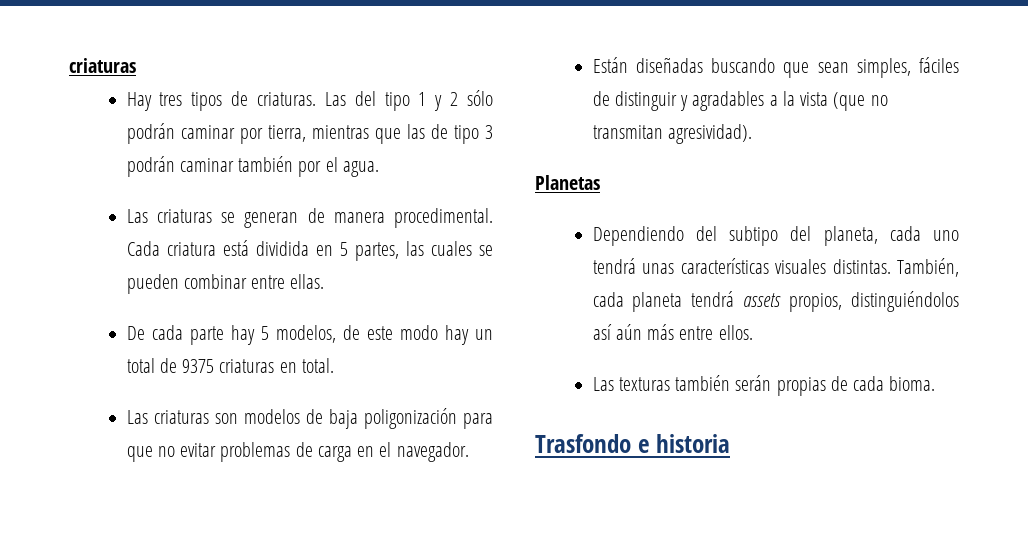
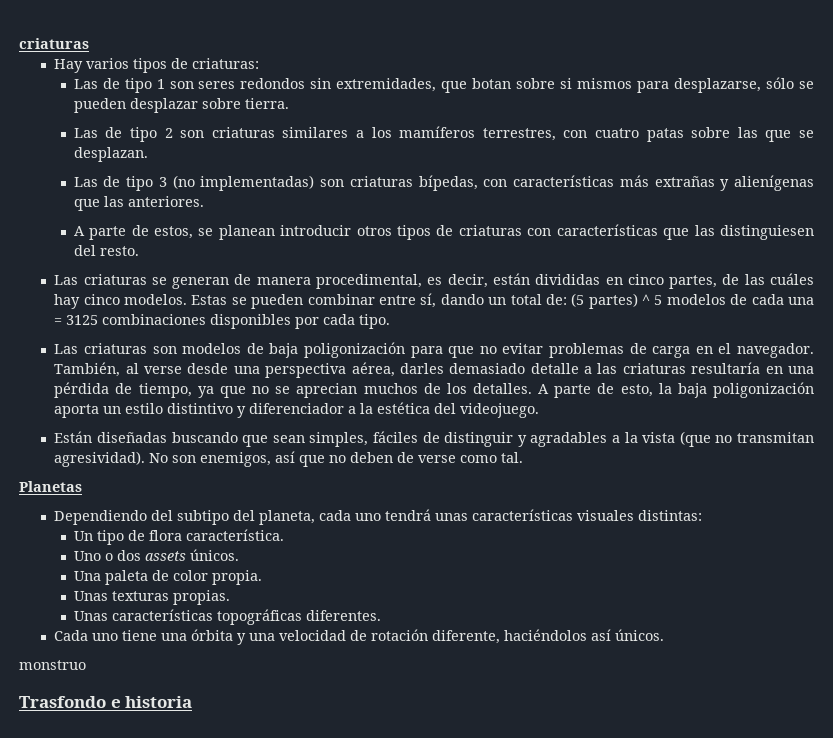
- Hay tres tipos de criaturas. Las del tipo 1 y 2 sólo podrán caminar por tierra, mientras que las de tipo 3 podrán caminar también por el agua.
+ Hay varios tipos de criaturas:
+ Las de tipo 1 son seres redondos sin extremidades, que botan sobre si mismos para desplazarse, sólo se pueden desplazar sobre tierra.
+ Las de tipo 2 son criaturas similares a los mamíferos terrestres, con cuatro patas sobre las que se desplazan.
+ Las de tipo 3 (no implementadas) son criaturas bípedas, con características más extrañas y alienígenas que las anteriores.
+ A parte de estos, se planean introducir otros tipos de criaturas con características que las distinguiesen del resto.
- Las criaturas se generan de manera procedimental. Cada criatura está dividida en 5 partes, las cuales se pueden combinar entre ellas.
- De cada parte hay 5 modelos, de este modo hay un total de 9375 criaturas en total.
+ Las criaturas se generan de manera procedimental, es decir, están divididas en cinco partes, de las cuáles hay cinco modelos. Estas se pueden combinar entre sí, dando un total de: (5 partes) ^ 5 modelos de cada una = 3125 combinaciones disponibles por cada tipo.
+ También, al verse desde una perspectiva aérea, darles demasiado detalle a las criaturas resultaría en una pérdida de tiempo, ya que no se aprecian muchos de los detalles. A parte de esto, la baja poligonización aporta un estilo distintivo y diferenciador a la estética del videojuego.
+ No son enemigos, así que no deben de verse como tal.
- Dependiendo del subtipo del planeta, cada uno tendrá unas características visuales distintas. También, cada planeta tendrá assets propios, distinguiéndolos así aún más entre ellos.
- Las texturas también serán propias de cada bioma.
+ Dependiendo del subtipo del planeta, cada uno tendrá unas características visuales distintas:
+ Un tipo de flora característica.
+ Uno o dos assets únicos.
+ Una paleta de color propia.
+ Unas texturas propias.
+ Unas características topográficas diferentes.
+ Cada uno tiene una órbita y una velocidad de rotación diferente, haciéndolos así únicos.
+ monstruo

